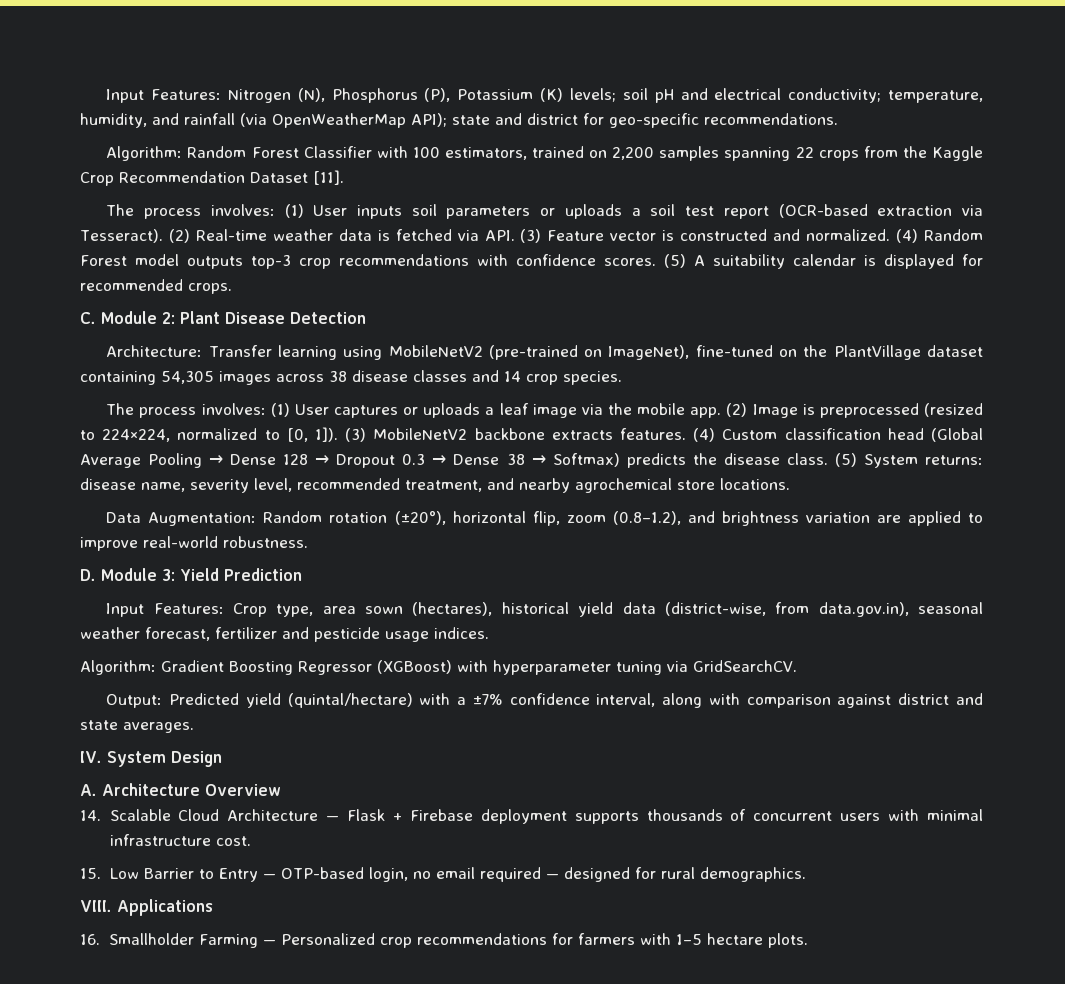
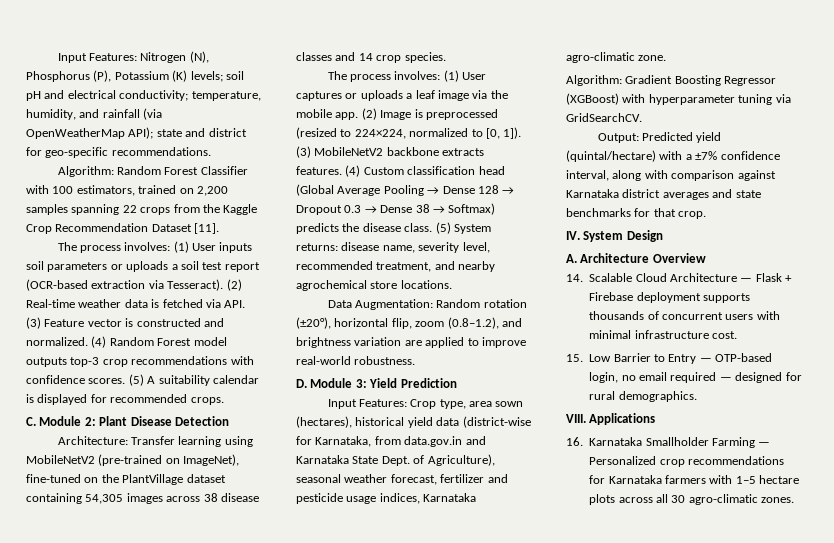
- Input Features: Crop type, area sown (hectares), historical yield data (district-wise, from data.gov.in), seasonal weather forecast, fertilizer and pesticide usage indices.
+ Input Features: Crop type, area sown (hectares), historical yield data (district-wise for Karnataka, from data.gov.in and Karnataka State Dept. of Agriculture), seasonal weather forecast, fertilizer and pesticide usage indices, Karnataka agro-climatic zone.
- Output: Predicted yield (quintal/hectare) with a ±7% confidence interval, along with comparison against district and state averages.
+ Output: Predicted yield (quintal/hectare) with a ±7% confidence interval, along with comparison against Karnataka district averages and state benchmarks for that crop.
- 16. Smallholder Farming — Personalized crop recommendations for farmers with 1–5 hectare plots.
+ 16. Karnataka Smallholder Farming — Personalized crop recommendations for Karnataka farmers with 1–5 hectare plots across all 30 agro-climatic zones.

